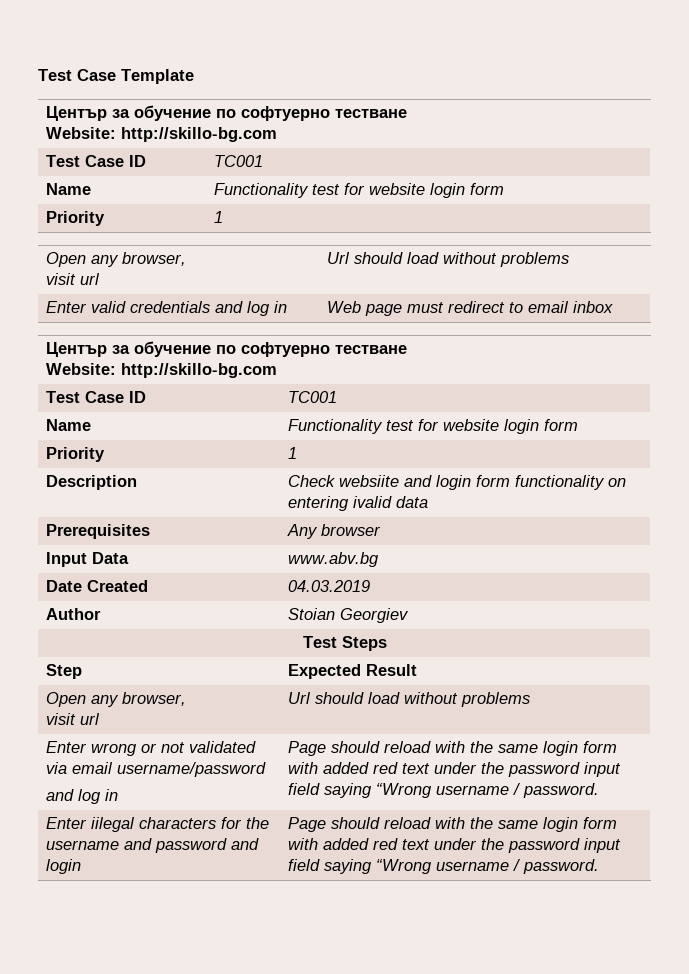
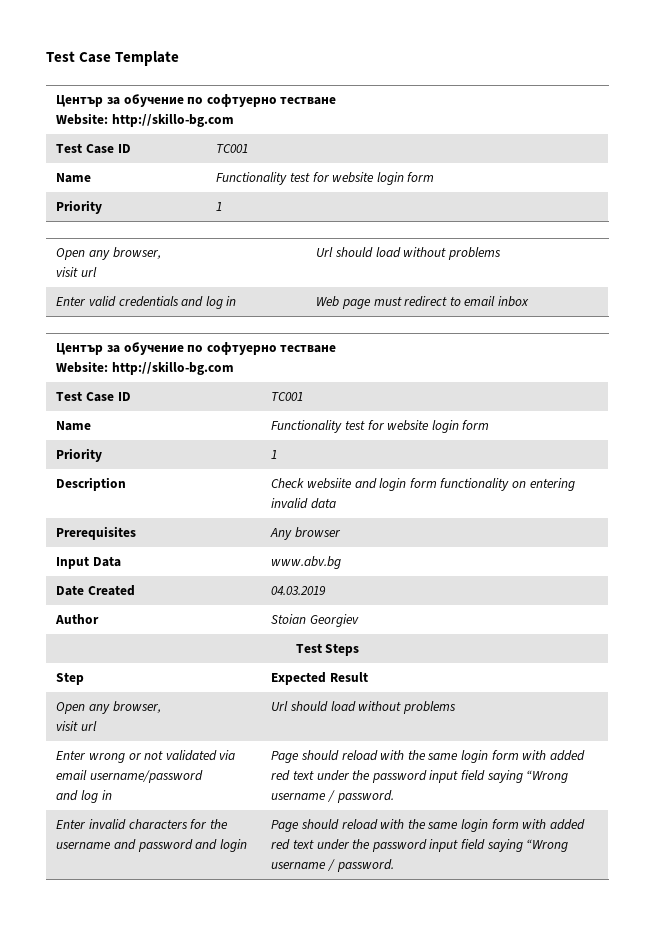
- Description | Check websiite and login form functionality on entering ivalid data
+ Description | Check websiite and login form functionality on entering invalid data
- Enter iilegal characters for the username and password and login | Page should reload with the same login form with added red text under the password input field saying “Wrong username / password.
+ Enter invalid characters for the username and password and login | Page should reload with the same login form with added red text under the password input field saying “Wrong username / password.

